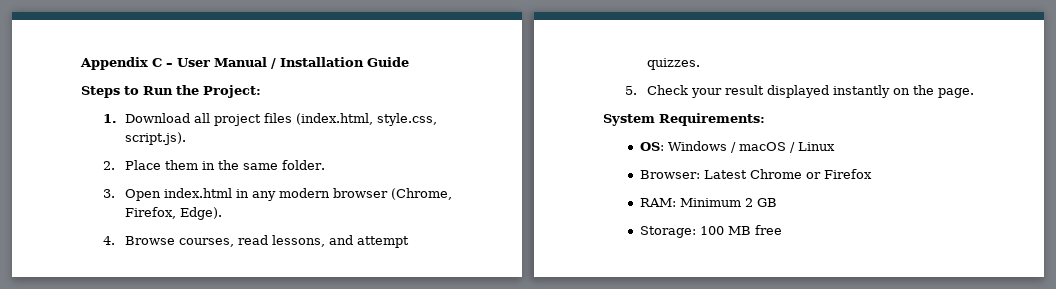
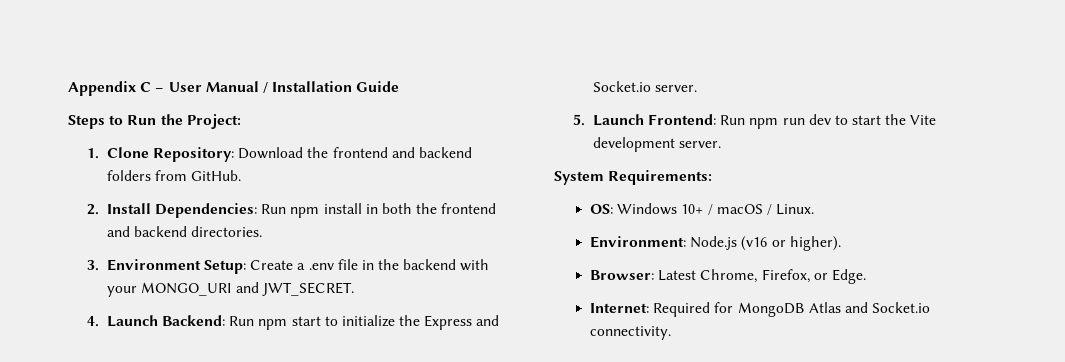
- 1. Download all project files (index.html, style.css, script.js).
- 2. Place them in the same folder.
- 3. Open index.html in any modern browser (Chrome, Firefox, Edge).
- 4. Browse courses, read lessons, and attempt quizzes.
- 5. Check your result displayed instantly on the page.
+ 1. Clone Repository: Download the frontend and backend folders from GitHub.
+ 2. Install Dependencies: Run npm install in both the frontend and backend directories.
+ 3. Environment Setup: Create a .env file in the backend with your MONGO_URI and JWT_SECRET.
+ 4. Launch Backend: Run npm start to initialize the Express and Socket.io server.
+ 5. Launch Frontend: Run npm run dev to start the Vite development server.
- OS: Windows / macOS / Linux
- Browser: Latest Chrome or Firefox
- RAM: Minimum 2 GB
- Storage: 100 MB free
+ OS: Windows 10+ / macOS / Linux.
+ Environment: Node.js (v16 or higher).
+ Browser: Latest Chrome, Firefox, or Edge.
+ Internet: Required for MongoDB Atlas and Socket.io connectivity.

